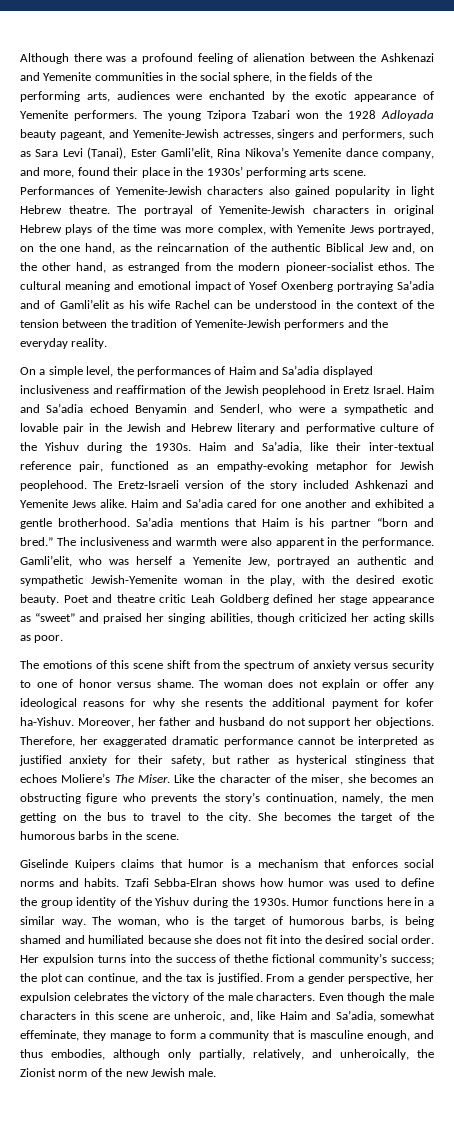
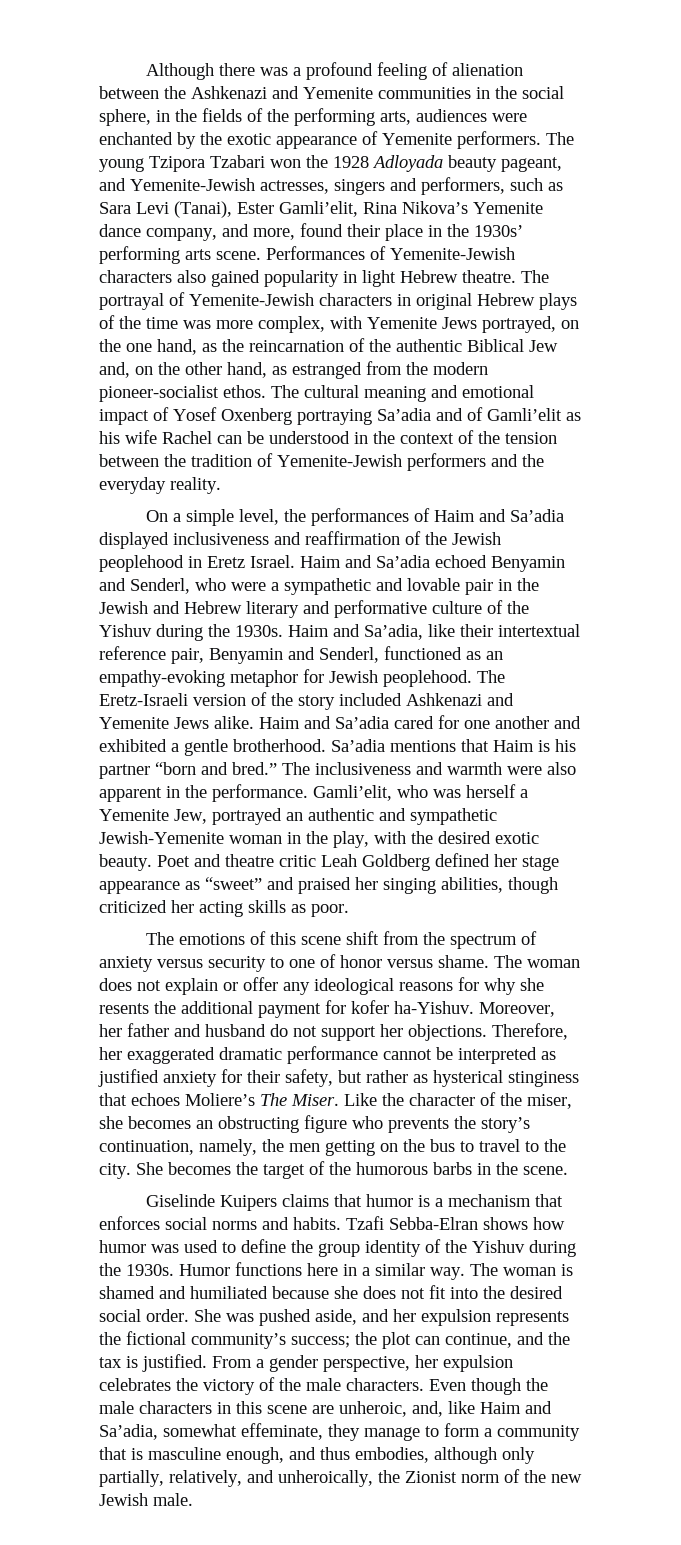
- Haim and Sa’adia, like their inter-textual reference pair, functioned as an empathy-evoking metaphor for Jewish peoplehood.
+ Haim and Sa’adia, like their intertextual reference pair, Benyamin and Senderl, functioned as an empathy-evoking metaphor for Jewish peoplehood.
- The woman, who is the target of humorous barbs, is being shamed and humiliated because she does not fit into the desired social order.
+ The woman is shamed and humiliated because she does not fit into the desired social order.
- Her expulsion turns into the success of thethe fictional community’s success; the plot can continue, and the tax is justified.
+ She was pushed aside, and her expulsion represents the fictional community’s success; the plot can continue, and the tax is justified.

